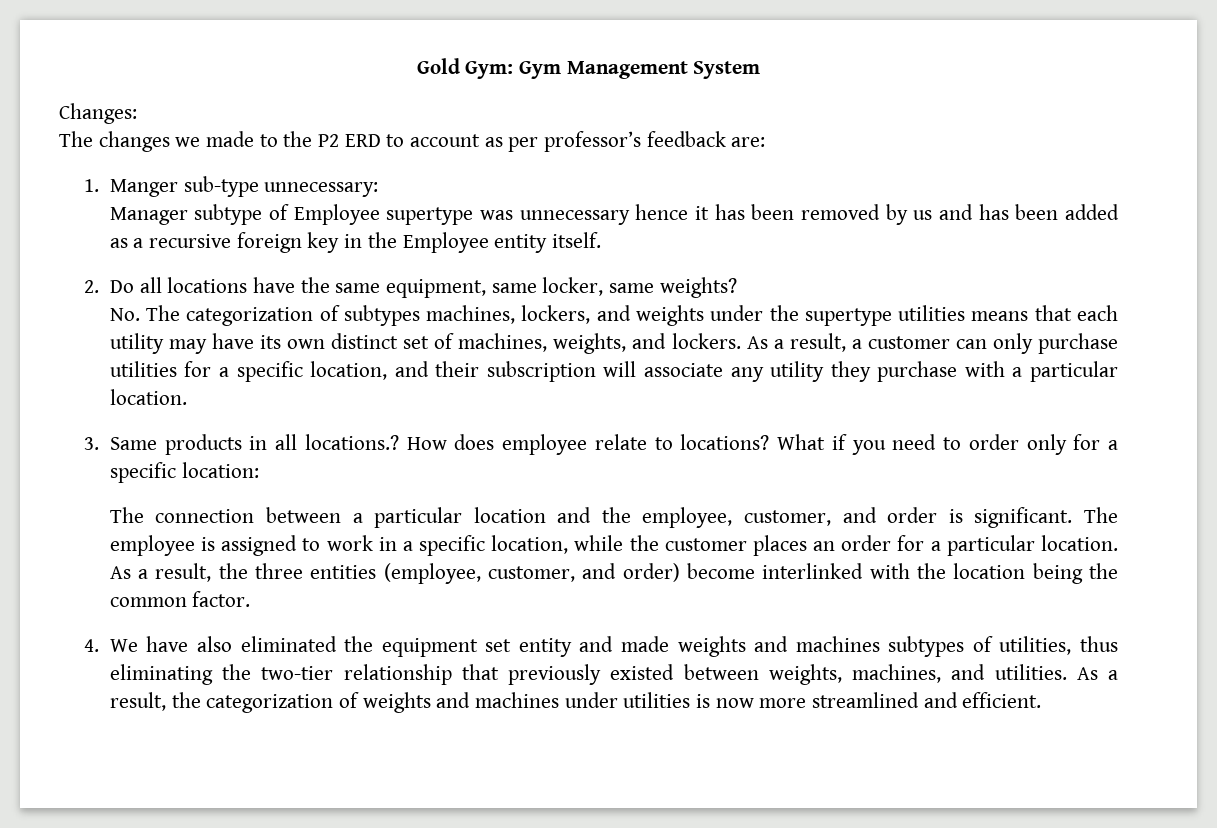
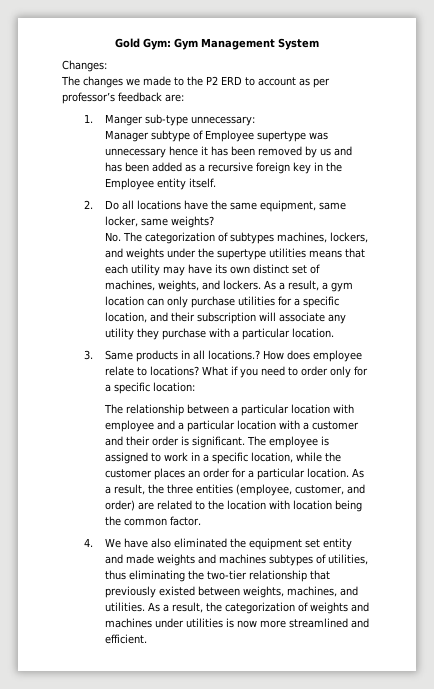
- As a result, a customer can only purchase utilities for a specific location, and their subscription will associate any utility they purchase with a particular location.
+ As a result, a gym location can only purchase utilities for a specific location, and their subscription will associate any utility they purchase with a particular location.
- The connection between a particular location and the employee, customer, and order is significant.
+ The relationship between a particular location with employee and a particular location with a customer and their order is significant.
- As a result, the three entities (employee, customer, and order) become interlinked with the location being the common factor.
+ As a result, the three entities (employee, customer, and order) are related to the location with location being the common factor.

